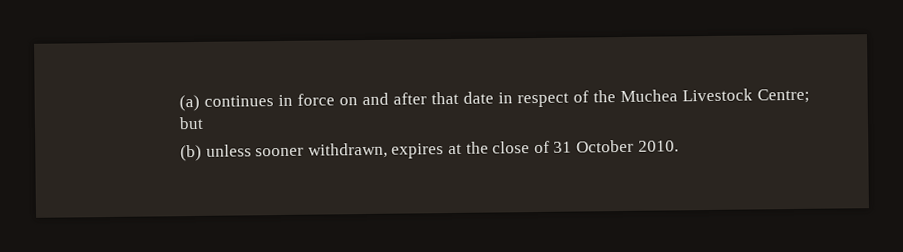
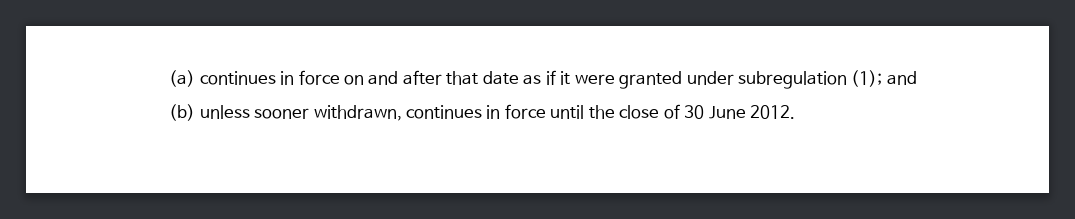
- (a) continues in force on and after that date in respect of the Muchea Livestock Centre; but
- (b) unless sooner withdrawn, expires at the close of 31 October 2010.
+ (a) continues in force on and after that date as if it were granted under subregulation (1); and
+ (b) unless sooner withdrawn, continues in force until the close of 30 June 2012.

